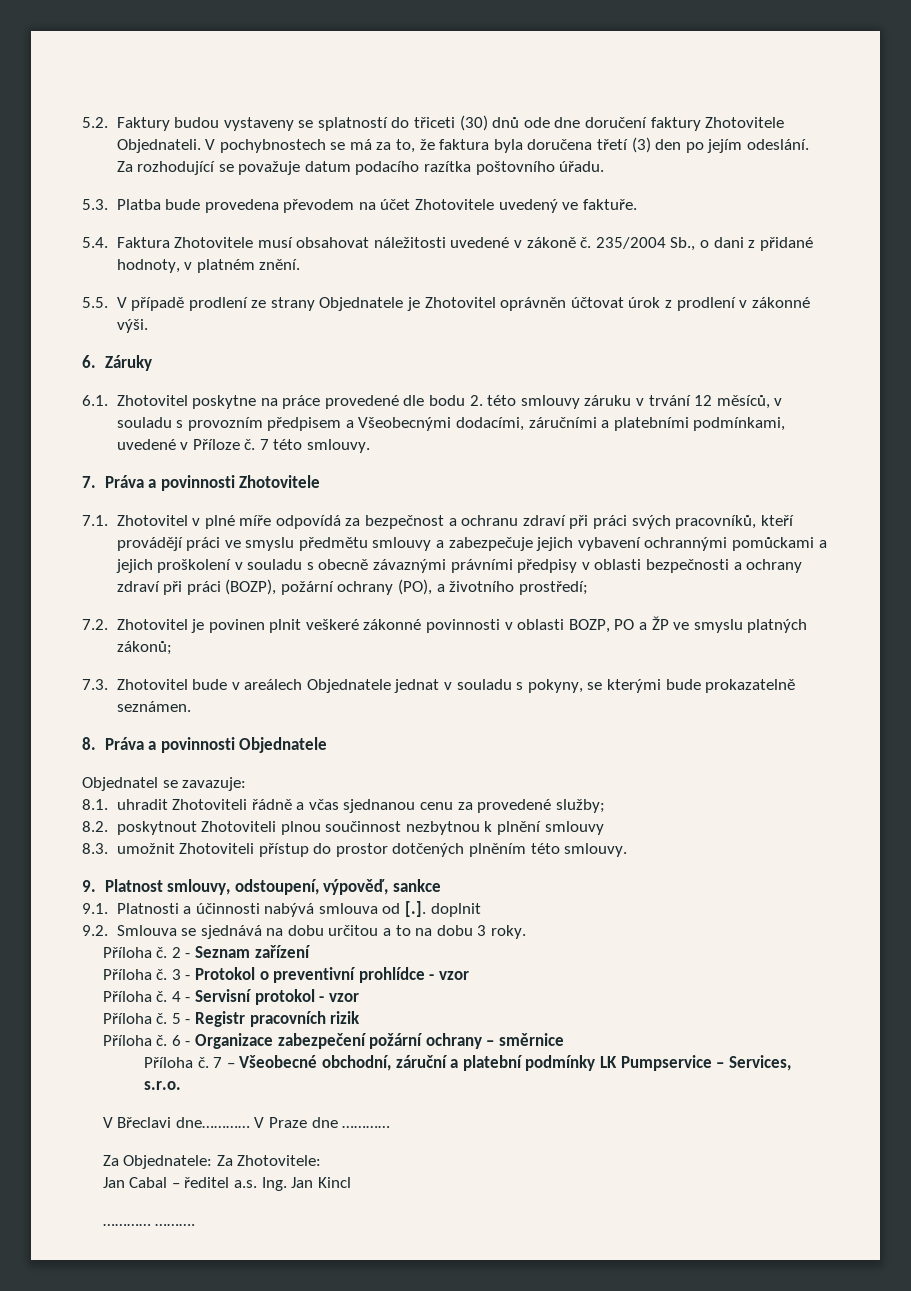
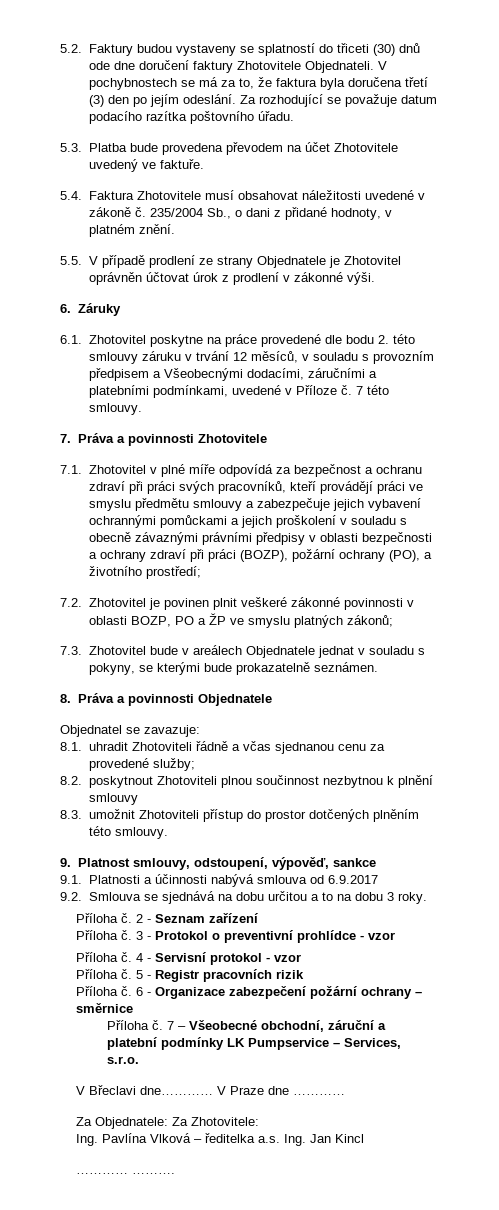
- 9.1. Platnosti a účinnosti nabývá smlouva od [.]. doplnit
+ 9.1. Platnosti a účinnosti nabývá smlouva od 6.9.2017
- Jan Cabal – ředitel a.s. Ing. Jan Kincl
+ Ing. Pavlína Vlková – ředitelka a.s. Ing. Jan Kincl

